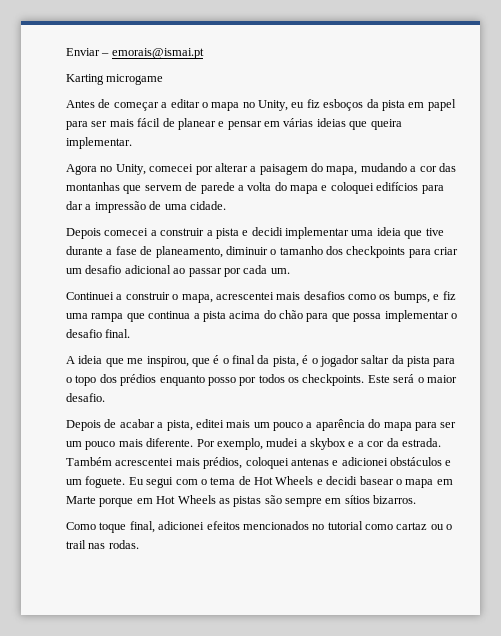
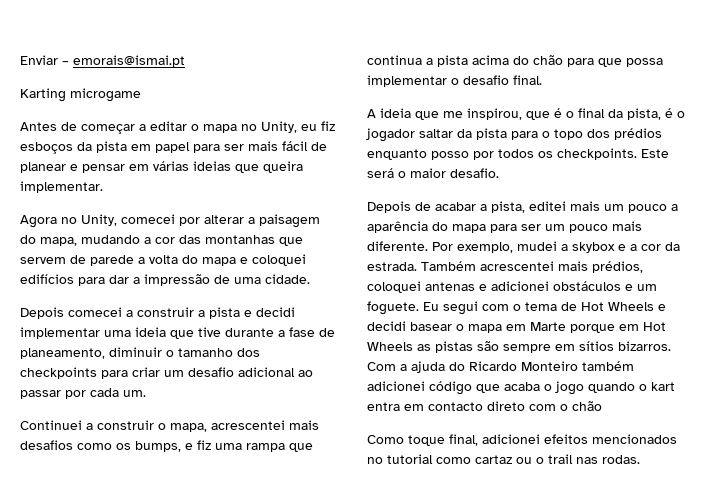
+ Com a ajuda do Ricardo Monteiro também adicionei código que acaba o jogo quando o kart entra em contacto direto com o chão

